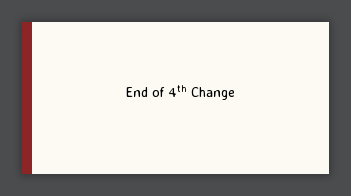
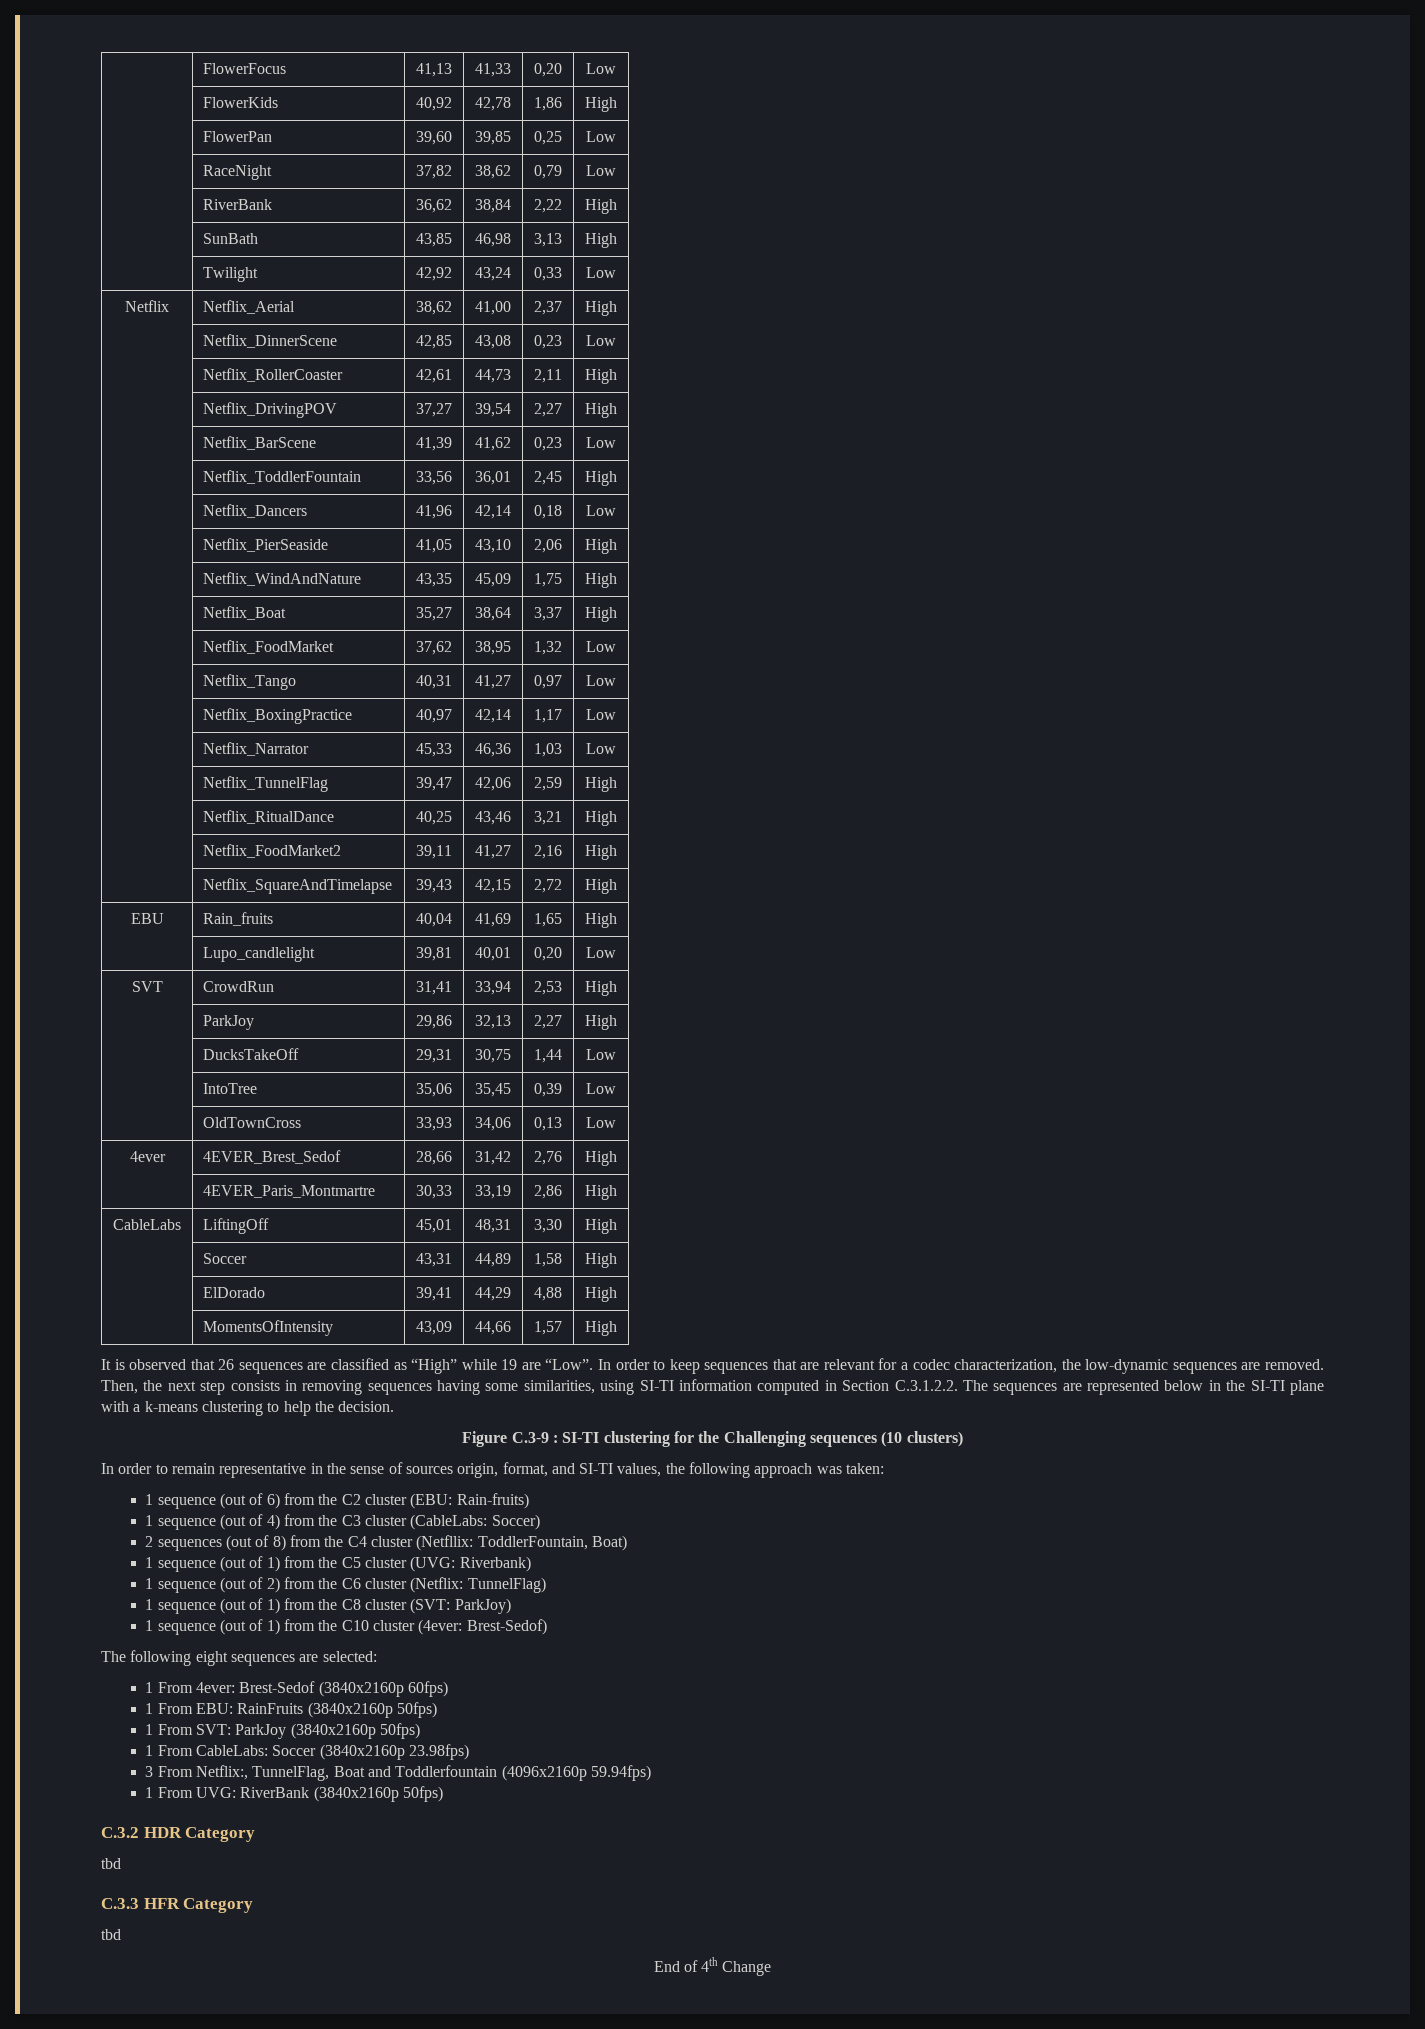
+ | FlowerFocus | 41,13 | 41,33 | 0,20 | Low
+ | FlowerKids | 40,92 | 42,78 | 1,86 | High
+ | FlowerPan | 39,60 | 39,85 | 0,25 | Low
+ | RaceNight | 37,82 | 38,62 | 0,79 | Low
+ | RiverBank | 36,62 | 38,84 | 2,22 | High
+ | SunBath | 43,85 | 46,98 | 3,13 | High
+ | Twilight | 42,92 | 43,24 | 0,33 | Low
+ Netflix | Netflix_Aerial | 38,62 | 41,00 | 2,37 | High
+ | Netflix_DinnerScene | 42,85 | 43,08 | 0,23 | Low
+ | Netflix_RollerCoaster | 42,61 | 44,73 | 2,11 | High
+ | Netflix_DrivingPOV | 37,27 | 39,54 | 2,27 | High
+ | Netflix_BarScene | 41,39 | 41,62 | 0,23 | Low
+ | Netflix_ToddlerFountain | 33,56 | 36,01 | 2,45 | High
+ | Netflix_Dancers | 41,96 | 42,14 | 0,18 | Low
+ | Netflix_PierSeaside | 41,05 | 43,10 | 2,06 | High
+ | Netflix_WindAndNature | 43,35 | 45,09 | 1,75 | High
+ | Netflix_Boat | 35,27 | 38,64 | 3,37 | High
+ | Netflix_FoodMarket | 37,62 | 38,95 | 1,32 | Low
+ | Netflix_Tango | 40,31 | 41,27 | 0,97 | Low
+ | Netflix_BoxingPractice | 40,97 | 42,14 | 1,17 | Low
+ | Netflix_Narrator | 45,33 | 46,36 | 1,03 | Low
+ | Netflix_TunnelFlag | 39,47 | 42,06 | 2,59 | High
+ | Netflix_RitualDance | 40,25 | 43,46 | 3,21 | High
+ | Netflix_FoodMarket2 | 39,11 | 41,27 | 2,16 | High
+ | Netflix_SquareAndTimelapse | 39,43 | 42,15 | 2,72 | High
+ EBU | Rain_fruits | 40,04 | 41,69 | 1,65 | High
+ | Lupo_candlelight | 39,81 | 40,01 | 0,20 | Low
+ SVT | CrowdRun | 31,41 | 33,94 | 2,53 | High
+ | ParkJoy | 29,86 | 32,13 | 2,27 | High
+ | DucksTakeOff | 29,31 | 30,75 | 1,44 | Low
+ | IntoTree | 35,06 | 35,45 | 0,39 | Low
+ | OldTownCross | 33,93 | 34,06 | 0,13 | Low
+ 4ever | 4EVER_Brest_Sedof | 28,66 | 31,42 | 2,76 | High
+ | 4EVER_Paris_Montmartre | 30,33 | 33,19 | 2,86 | High
+ CableLabs | LiftingOff | 45,01 | 48,31 | 3,30 | High
+ | Soccer | 43,31 | 44,89 | 1,58 | High
+ | ElDorado | 39,41 | 44,29 | 4,88 | High
+ | MomentsOfIntensity | 43,09 | 44,66 | 1,57 | High
+ It is observed that 26 sequences are classified as “High” while 19 are “Low”. In order to keep sequences that are relevant for a codec characterization, the low-dynamic sequences are removed. Then, the next step consists in removing sequences having some similarities, using SI-TI information computed in Section C.3.1.2.2. The sequences are represented below in the SI-TI plane with a k-means clustering to help the decision.
+ Figure C.3-9 : SI-TI clustering for the Challenging sequences (10 clusters)
+ In order to remain representative in the sense of sources origin, format, and SI-TI values, the following approach was taken:
+ 1 sequence (out of 6) from the C2 cluster (EBU: Rain-fruits)
+ 1 sequence (out of 4) from the C3 cluster (CableLabs: Soccer)
+ 2 sequences (out of 8) from the C4 cluster (Netfllix: ToddlerFountain, Boat)
+ 1 sequence (out of 1) from the C5 cluster (UVG: Riverbank)
+ 1 sequence (out of 2) from the C6 cluster (Netflix: TunnelFlag)
+ 1 sequence (out of 1) from the C8 cluster (SVT: ParkJoy)
+ 1 sequence (out of 1) from the C10 cluster (4ever: Brest-Sedof)
+ The following eight sequences are selected:
+ 1 From 4ever: Brest-Sedof (3840x2160p 60fps)
+ 1 From EBU: RainFruits (3840x2160p 50fps)
+ 1 From SVT: ParkJoy (3840x2160p 50fps)
+ 1 From CableLabs: Soccer (3840x2160p 23.98fps)
+ 3 From Netflix:, TunnelFlag, Boat and Toddlerfountain (4096x2160p 59.94fps)
+ 1 From UVG: RiverBank (3840x2160p 50fps)
+ C.3.2 HDR Category
+ tbd
+ C.3.3 HFR Category
+ tbd

